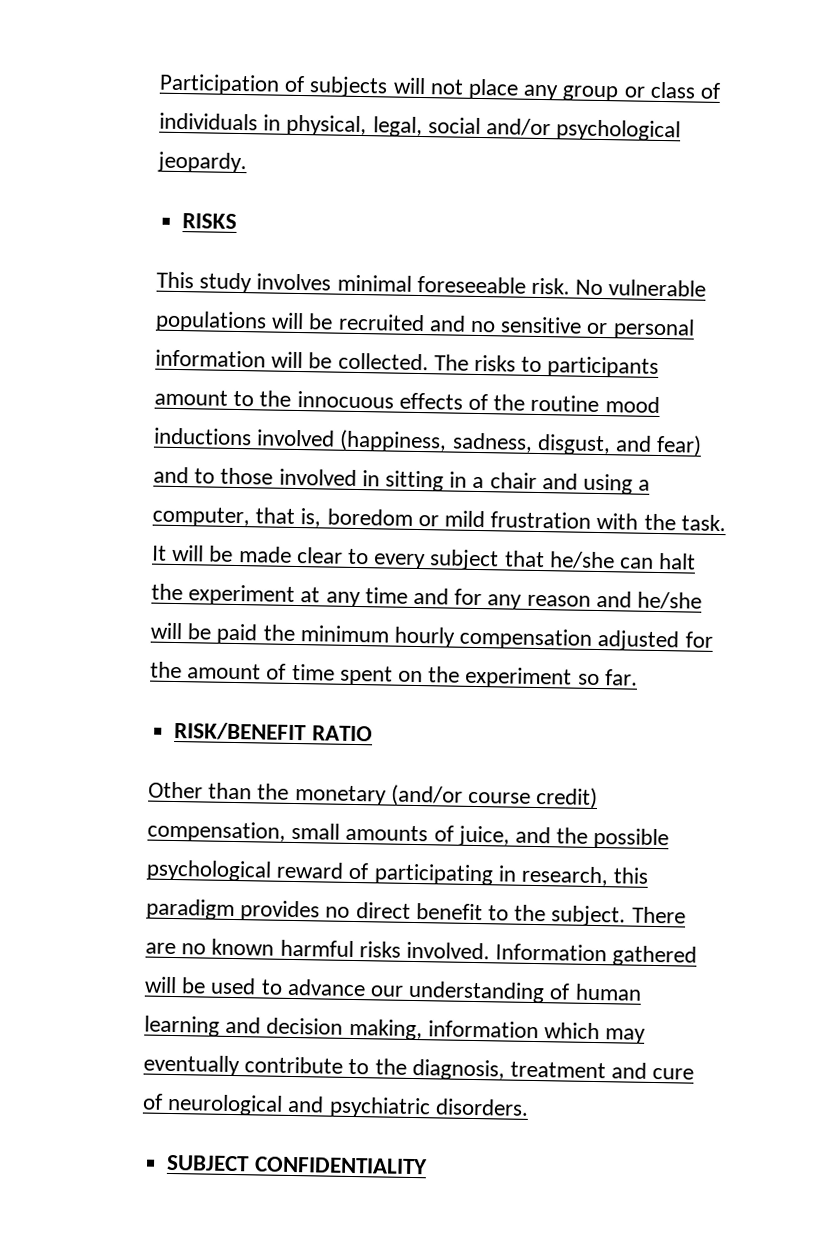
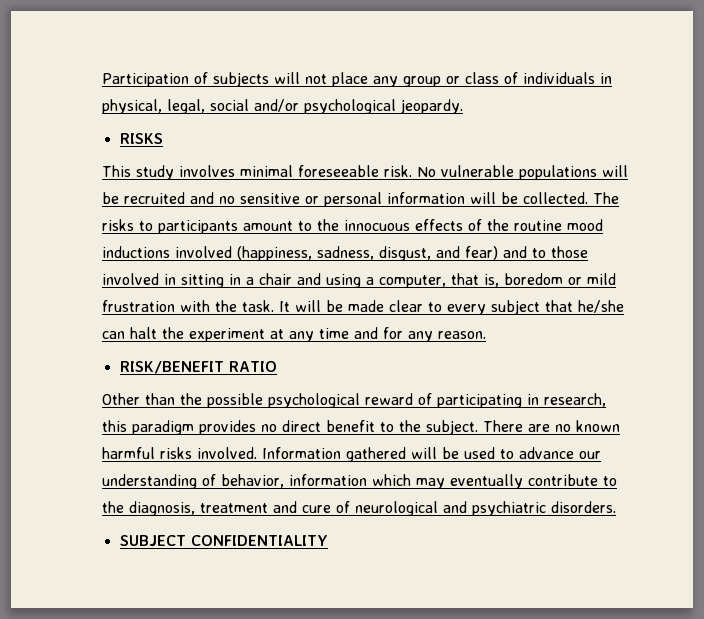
- It will be made clear to every subject that he/she can halt the experiment at any time and for any reason and he/she will be paid the minimum hourly compensation adjusted for the amount of time spent on the experiment so far.
+ It will be made clear to every subject that he/she can halt the experiment at any time and for any reason.
- Other than the monetary (and/or course credit) compensation, small amounts of juice, and the possible psychological reward of participating in research, this paradigm provides no direct benefit to the subject.
+ Other than the possible psychological reward of participating in research, this paradigm provides no direct benefit to the subject.
- Information gathered will be used to advance our understanding of human learning and decision making, information which may eventually contribute to the diagnosis, treatment and cure of neurological and psychiatric disorders.
+ Information gathered will be used to advance our understanding of behavior, information which may eventually contribute to the diagnosis, treatment and cure of neurological and psychiatric disorders.

